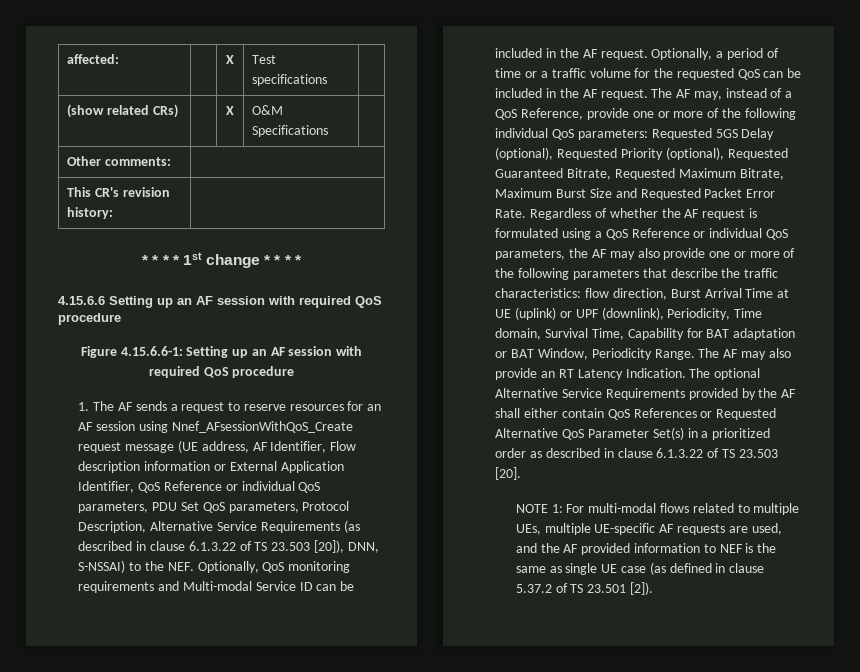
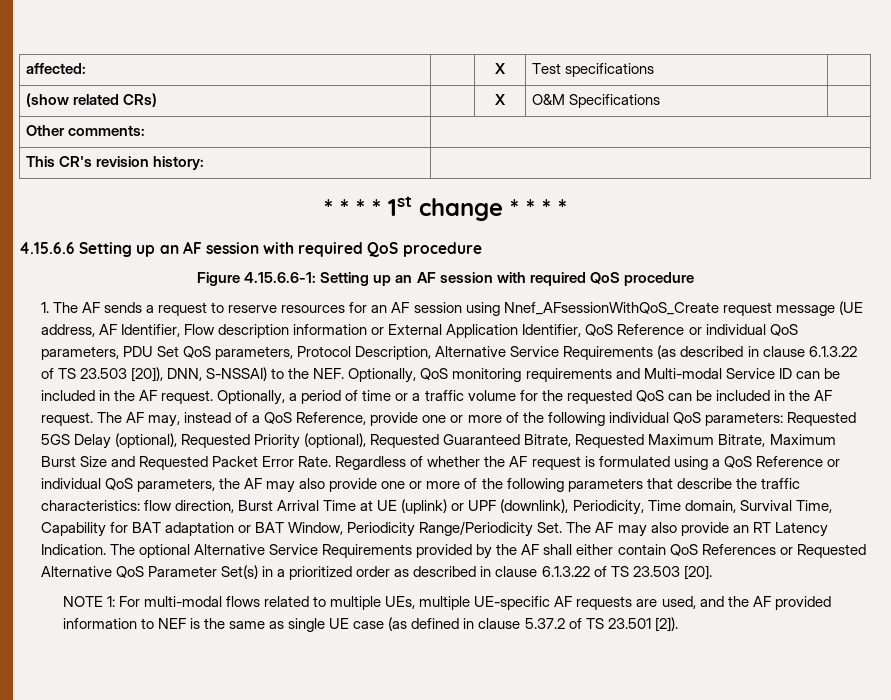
- flow direction, Burst Arrival Time at UE (uplink) or UPF (downlink), Periodicity, Time domain, Survival Time, Capability for BAT adaptation or BAT Window, Periodicity Range. The AF may also provide an RT Latency Indication.
+ flow direction, Burst Arrival Time at UE (uplink) or UPF (downlink), Periodicity, Time domain, Survival Time, Capability for BAT adaptation or BAT Window, Periodicity Range/Periodicity Set. The AF may also provide an RT Latency Indication.

